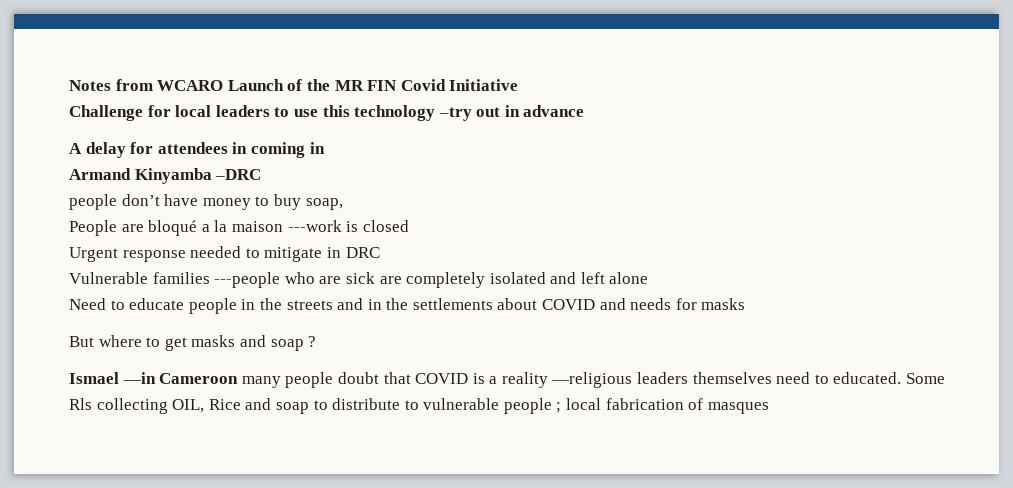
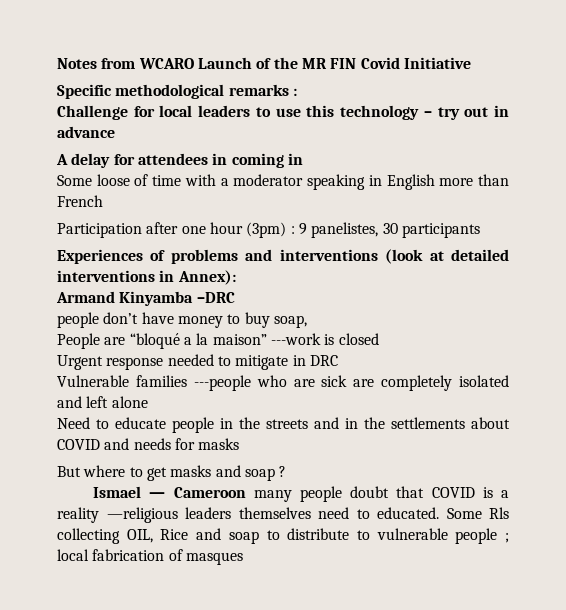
+ Specific methodological remarks :
- Challenge for local leaders to use this technology –try out in advance
+ Challenge for local leaders to use this technology – try out in advance
+ Some loose of time with a moderator speaking in English more than French
+ Participation after one hour (3pm) : 9 panelistes, 30 participants
+ Experiences of problems and interventions (look at detailed interventions in Annex):
- People are bloqué a la maison ---work is closed
+ People are “bloqué a la maison” ---work is closed
- Ismael —in Cameroon many people doubt that COVID is a reality —religious leaders themselves need to educated.
+ Ismael — Cameroon many people doubt that COVID is a reality —religious leaders themselves need to educated.

